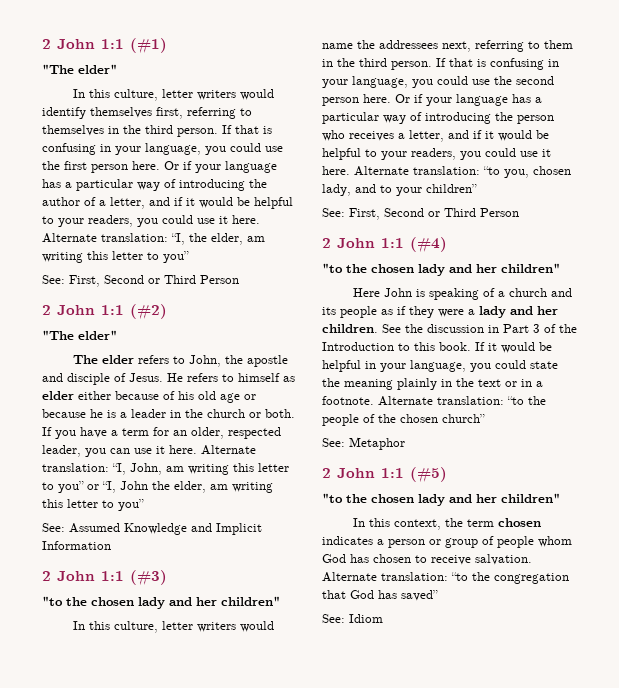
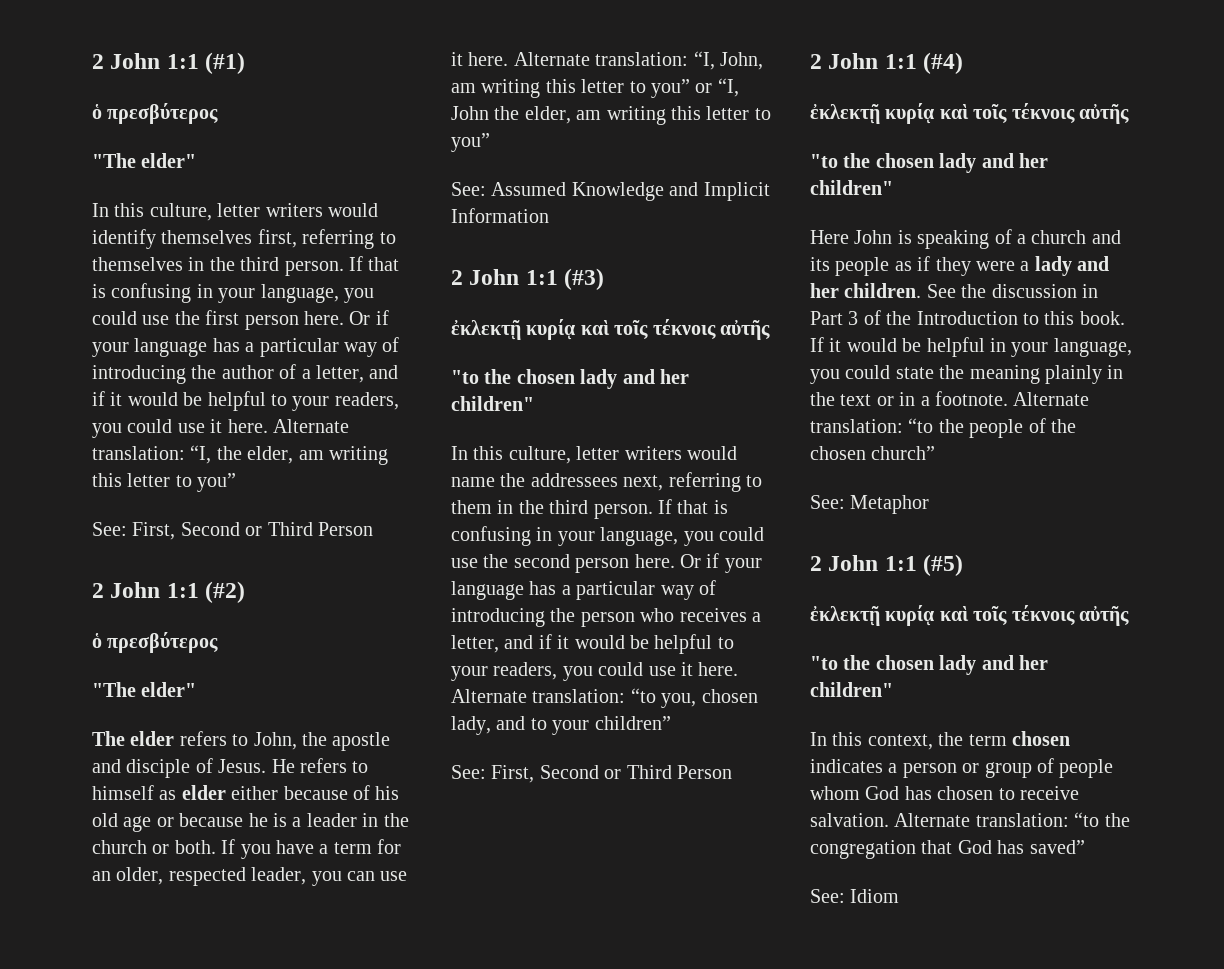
  2 John 1:1 (#1)
+ ὁ πρεσβύτερος
  2 John 1:1 (#2)
+ ὁ πρεσβύτερος
  2 John 1:1 (#3)
+ ἐκλεκτῇ κυρίᾳ καὶ τοῖς τέκνοις αὐτῆς
  2 John 1:1 (#4)
+ ἐκλεκτῇ κυρίᾳ καὶ τοῖς τέκνοις αὐτῆς
  2 John 1:1 (#5)
+ ἐκλεκτῇ κυρίᾳ καὶ τοῖς τέκνοις αὐτῆς

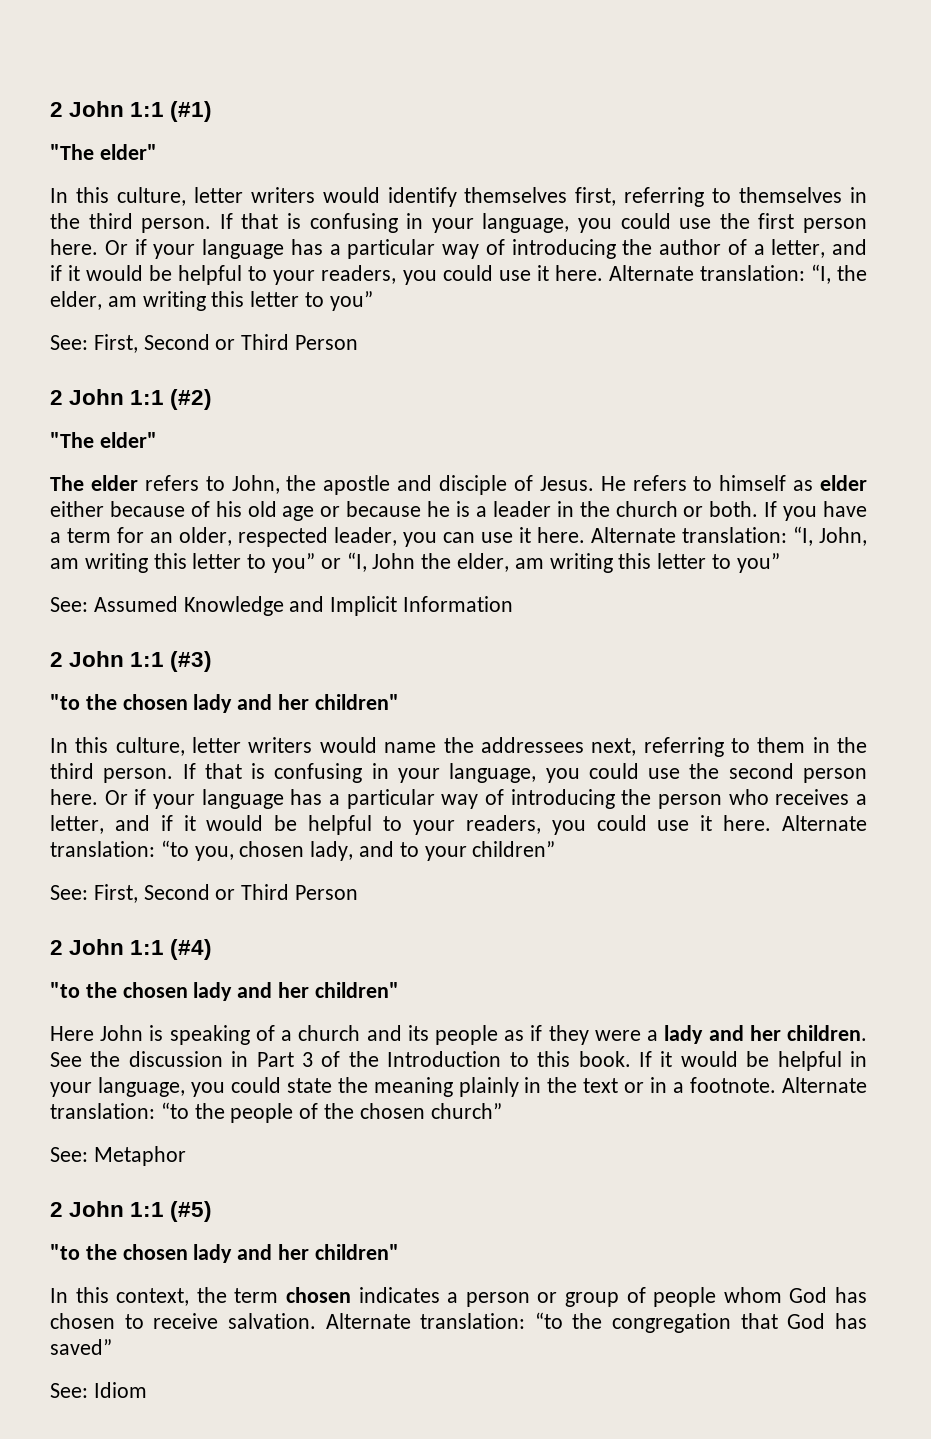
  2 John 1:1 (#1)
- ὁ πρεσβύτερος
  2 John 1:1 (#2)
- ὁ πρεσβύτερος
  2 John 1:1 (#3)
- ἐκλεκτῇ κυρίᾳ καὶ τοῖς τέκνοις αὐτῆς
  2 John 1:1 (#4)
- ἐκλεκτῇ κυρίᾳ καὶ τοῖς τέκνοις αὐτῆς
  2 John 1:1 (#5)
- ἐκλεκτῇ κυρίᾳ καὶ τοῖς τέκνοις αὐτῆς

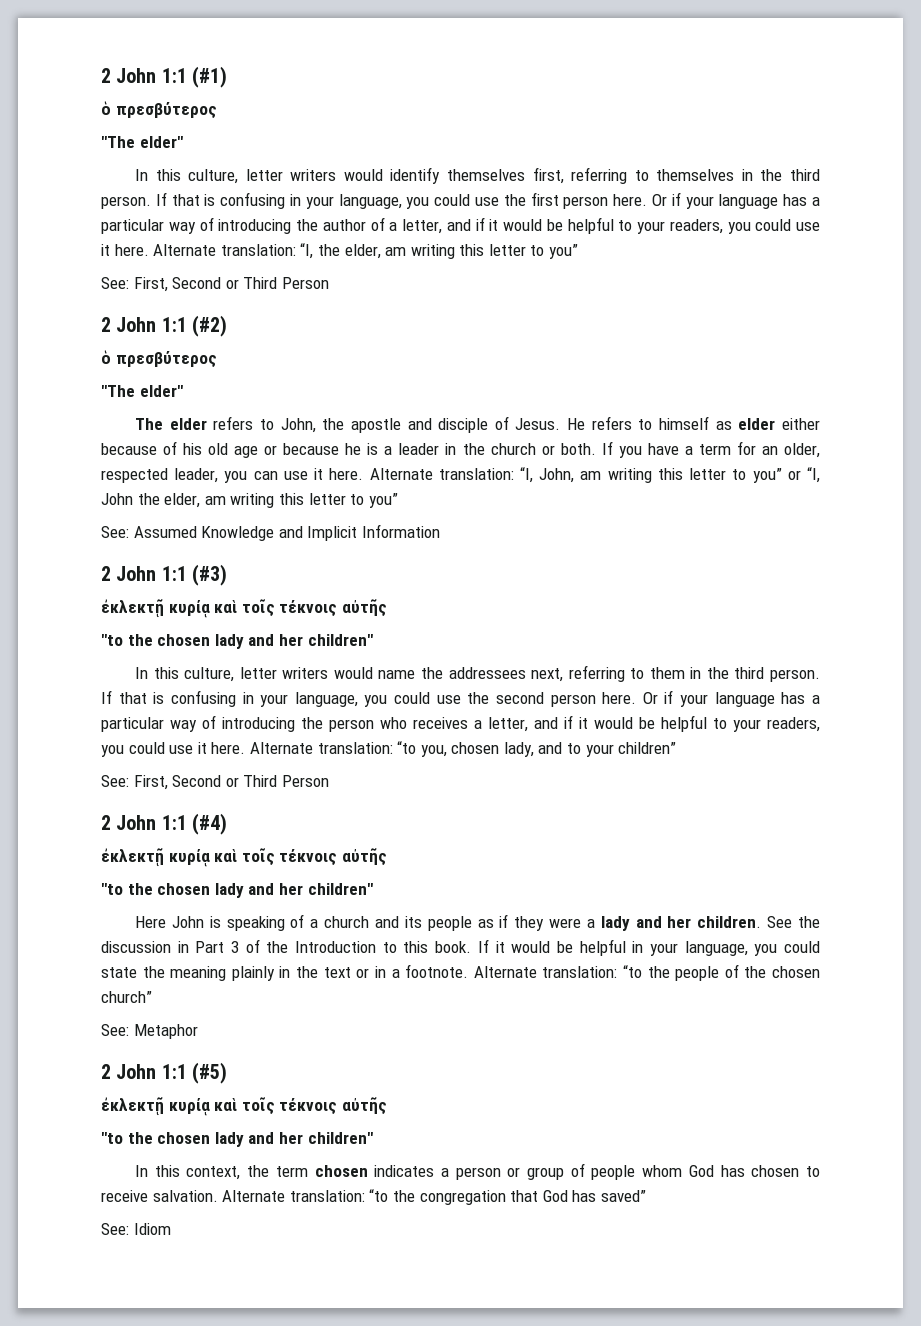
  2 John 1:1 (#1)
+ ὁ πρεσβύτερος
  2 John 1:1 (#2)
+ ὁ πρεσβύτερος
  2 John 1:1 (#3)
+ ἐκλεκτῇ κυρίᾳ καὶ τοῖς τέκνοις αὐτῆς
  2 John 1:1 (#4)
+ ἐκλεκτῇ κυρίᾳ καὶ τοῖς τέκνοις αὐτῆς
  2 John 1:1 (#5)
+ ἐκλεκτῇ κυρίᾳ καὶ τοῖς τέκνοις αὐτῆς

